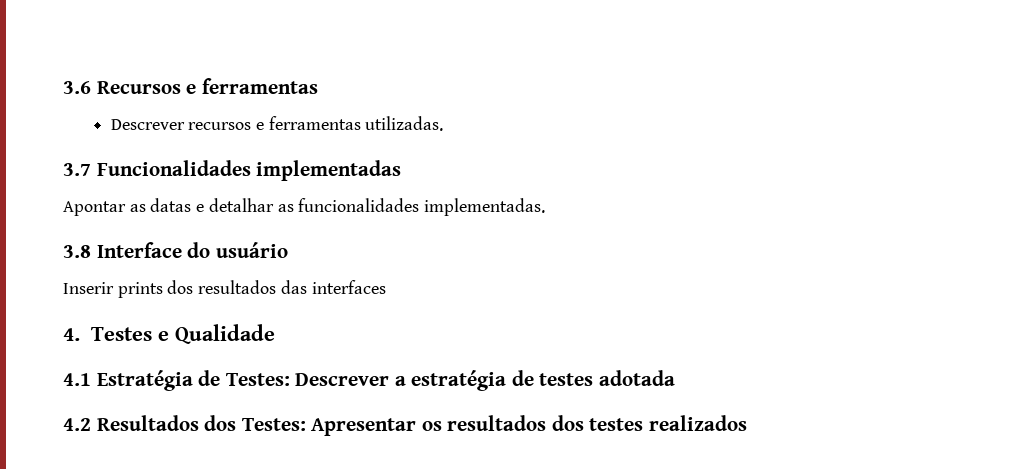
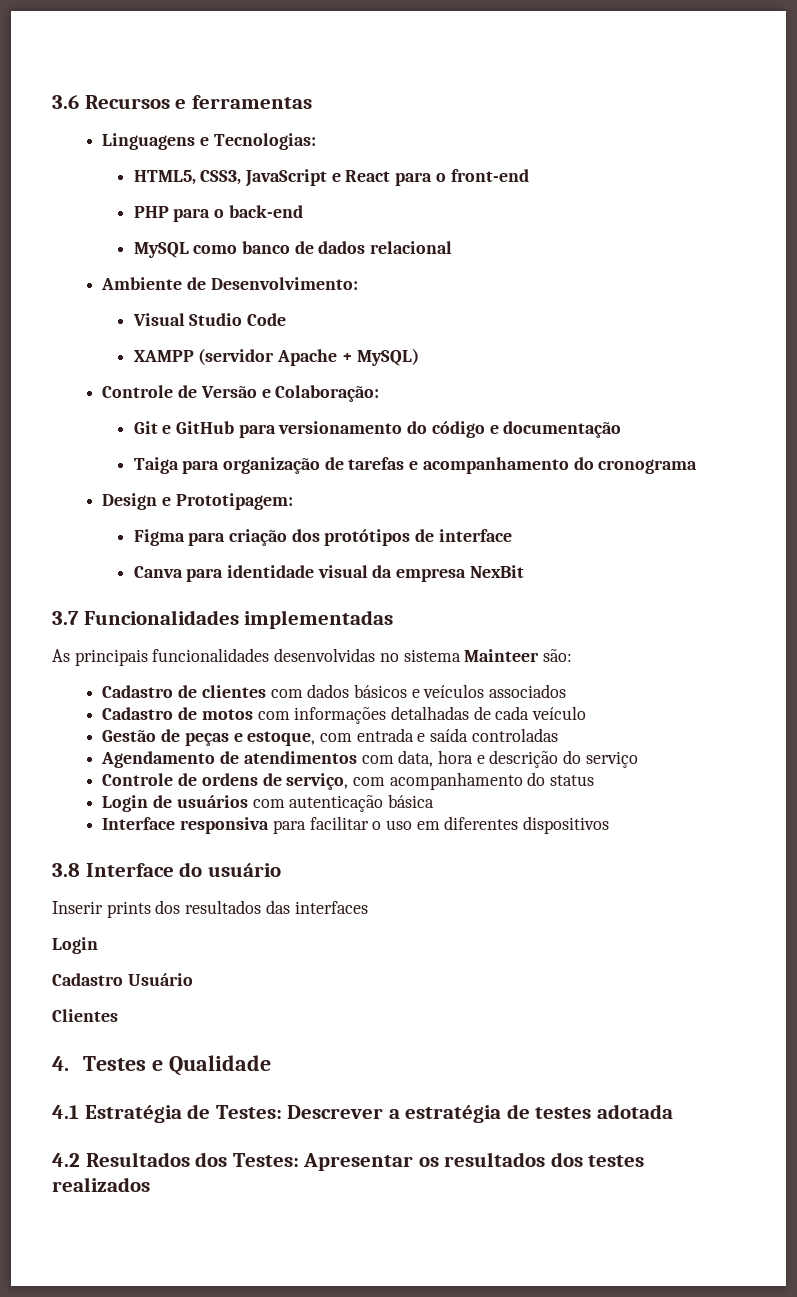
- Descrever recursos e ferramentas utilizadas.
+ Linguagens e Tecnologias:
+ HTML5, CSS3, JavaScript e React para o front-end
+ PHP para o back-end
+ MySQL como banco de dados relacional
+ Ambiente de Desenvolvimento:
+ Visual Studio Code
+ XAMPP (servidor Apache + MySQL)
+ Controle de Versão e Colaboração:
+ Git e GitHub para versionamento do código e documentação
+ Taiga para organização de tarefas e acompanhamento do cronograma
+ Design e Prototipagem:
+ Figma para criação dos protótipos de interface
+ Canva para identidade visual da empresa NexBit
  3.7 Funcionalidades implementadas
- Apontar as datas e detalhar as funcionalidades implementadas.
+ As principais funcionalidades desenvolvidas no sistema Mainteer são:
+ Cadastro de clientes com dados básicos e veículos associados
+ Cadastro de motos com informações detalhadas de cada veículo
+ Gestão de peças e estoque, com entrada e saída controladas
+ Agendamento de atendimentos com data, hora e descrição do serviço
+ Controle de ordens de serviço, com acompanhamento do status
+ Login de usuários com autenticação básica
+ Interface responsiva para facilitar o uso em diferentes dispositivos
  Inserir prints dos resultados das interfaces
+ Login
+ Cadastro Usuário
+ Clientes

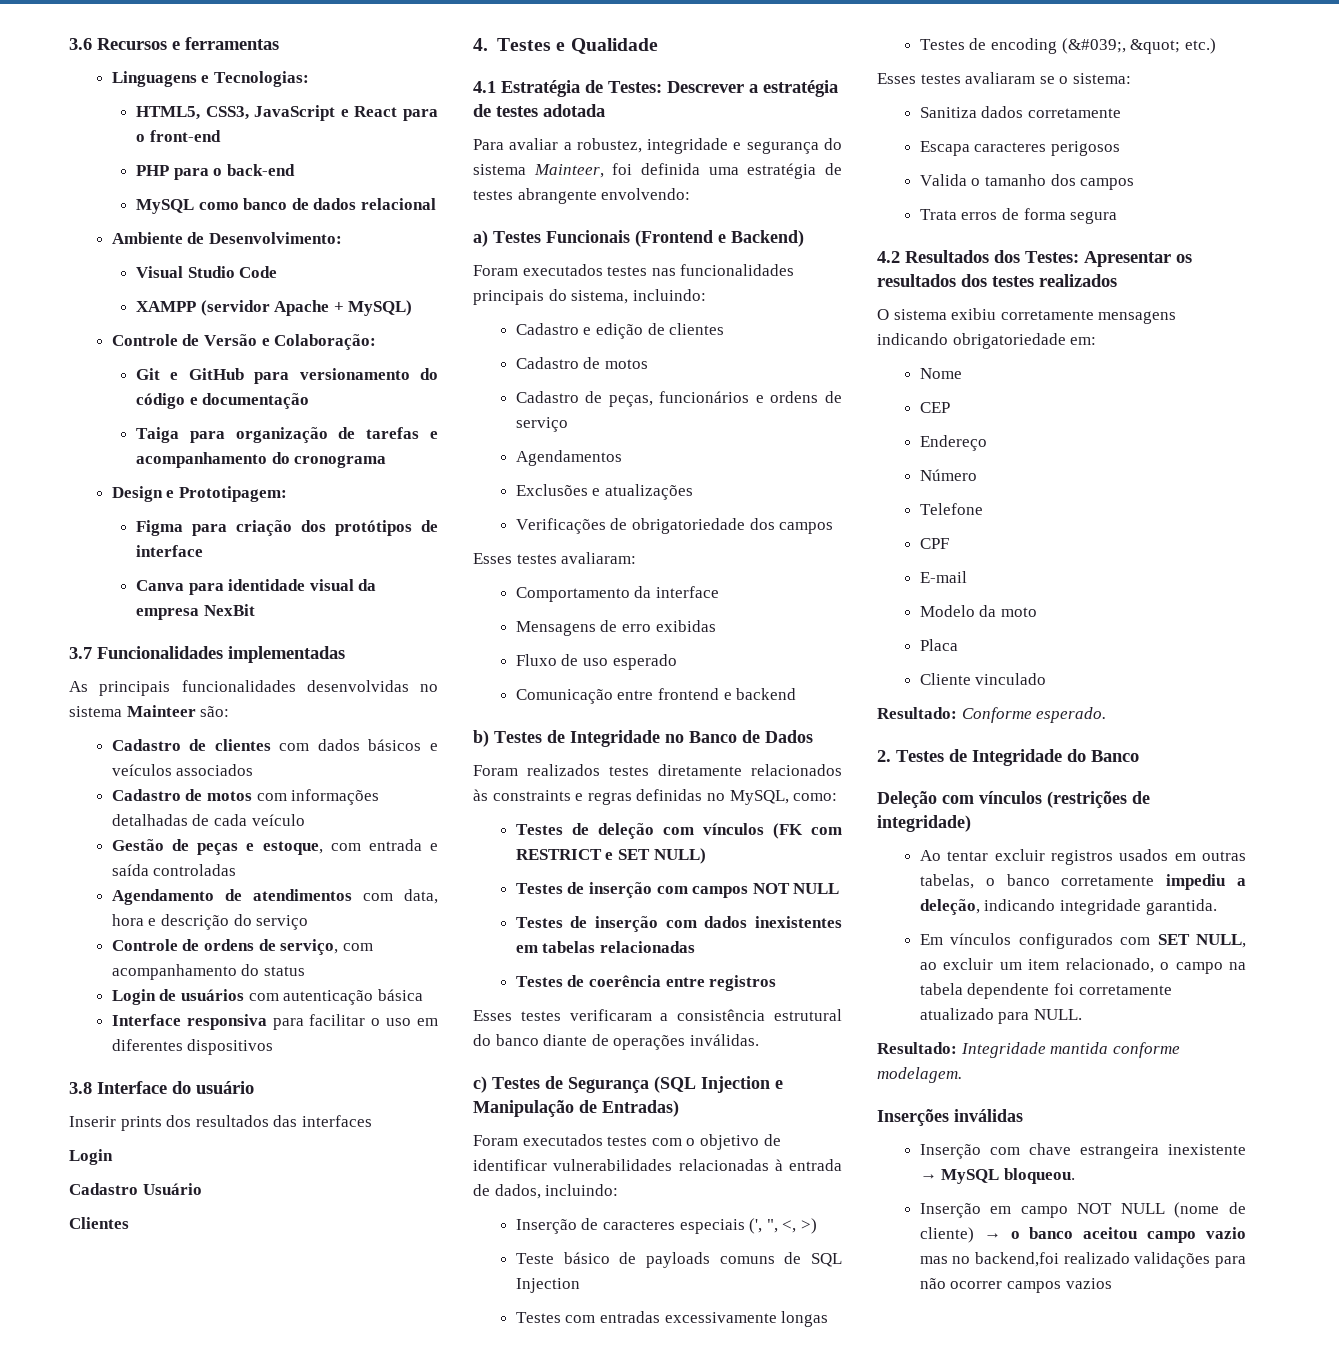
+ Para avaliar a robustez, integridade e segurança do sistema Mainteer, foi definida uma estratégia de testes abrangente envolvendo:
+ a) Testes Funcionais (Frontend e Backend)
+ Foram executados testes nas funcionalidades principais do sistema, incluindo:
+ Cadastro e edição de clientes
+ Cadastro de motos
+ Cadastro de peças, funcionários e ordens de serviço
+ Agendamentos
+ Exclusões e atualizações
+ Verificações de obrigatoriedade dos campos
+ Esses testes avaliaram:
+ Comportamento da interface
+ Mensagens de erro exibidas
+ Fluxo de uso esperado
+ Comunicação entre frontend e backend
+ b) Testes de Integridade no Banco de Dados
+ Foram realizados testes diretamente relacionados às constraints e regras definidas no MySQL, como:
+ Testes de deleção com vínculos (FK com RESTRICT e SET NULL)
+ Testes de inserção com campos NOT NULL
+ Testes de inserção com dados inexistentes em tabelas relacionadas
+ Testes de coerência entre registros
+ Esses testes verificaram a consistência estrutural do banco diante de operações inválidas.
+ c) Testes de Segurança (SQL Injection e Manipulação de Entradas)
+ Foram executados testes com o objetivo de identificar vulnerabilidades relacionadas à entrada de dados, incluindo:
+ Inserção de caracteres especiais (', ", <, >)
+ Teste básico de payloads comuns de SQL Injection
+ Testes com entradas excessivamente longas
+ Testes de encoding (&#039;, &quot; etc.)
+ Esses testes avaliaram se o sistema:
+ Sanitiza dados corretamente
+ Escapa caracteres perigosos
+ Valida o tamanho dos campos
+ Trata erros de forma segura
+ O sistema exibiu corretamente mensagens indicando obrigatoriedade em:
+ Nome
+ CEP
+ Endereço
+ Número
+ Telefone
+ CPF
+ E-mail
+ Modelo da moto
+ Placa
+ Cliente vinculado
+ Resultado: Conforme esperado.
+ 2. Testes de Integridade do Banco
+ Deleção com vínculos (restrições de integridade)
+ Ao tentar excluir registros usados em outras tabelas, o banco corretamente impediu a deleção, indicando integridade garantida.
+ Em vínculos configurados com SET NULL, ao excluir um item relacionado, o campo na tabela dependente foi corretamente atualizado para NULL.
+ Resultado: Integridade mantida conforme modelagem.
+ Inserções inválidas
+ Inserção com chave estrangeira inexistente → MySQL bloqueou.
+ Inserção em campo NOT NULL (nome de cliente) → o banco aceitou campo vazio mas no backend,foi realizado validações para não ocorrer campos vazios

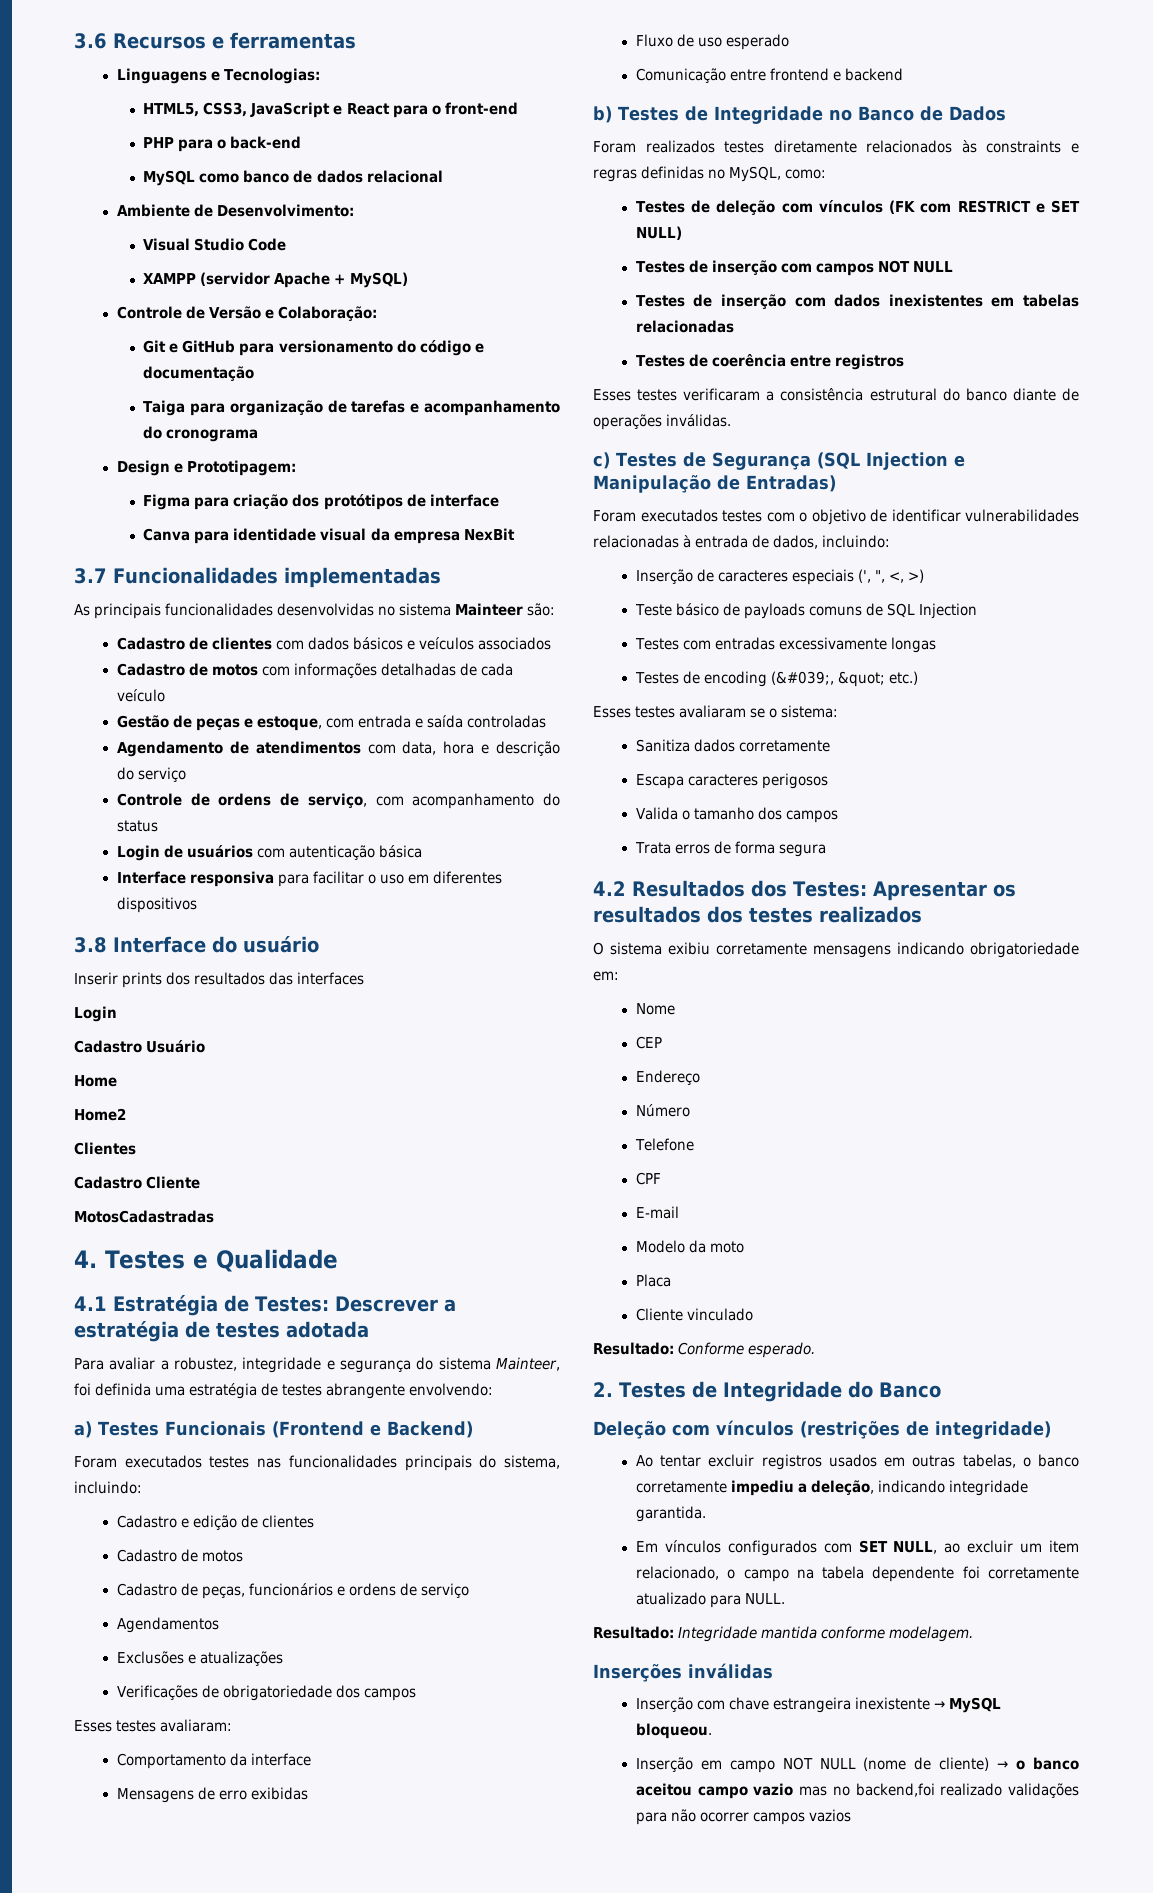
+ Home
+ Home2
+ Cadastro Cliente
+ MotosCadastradas

